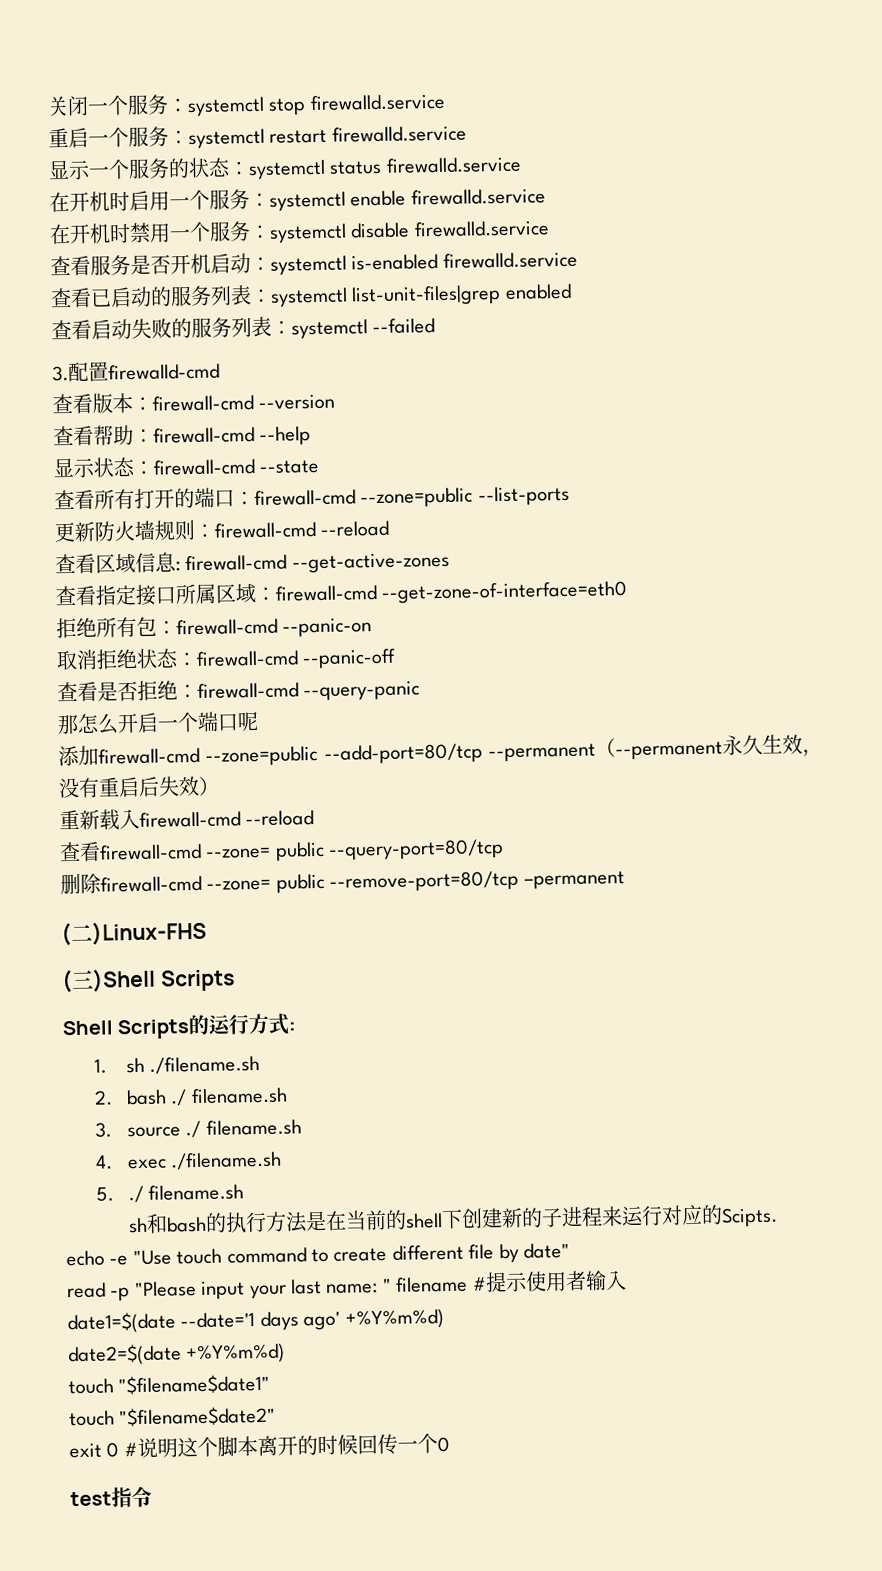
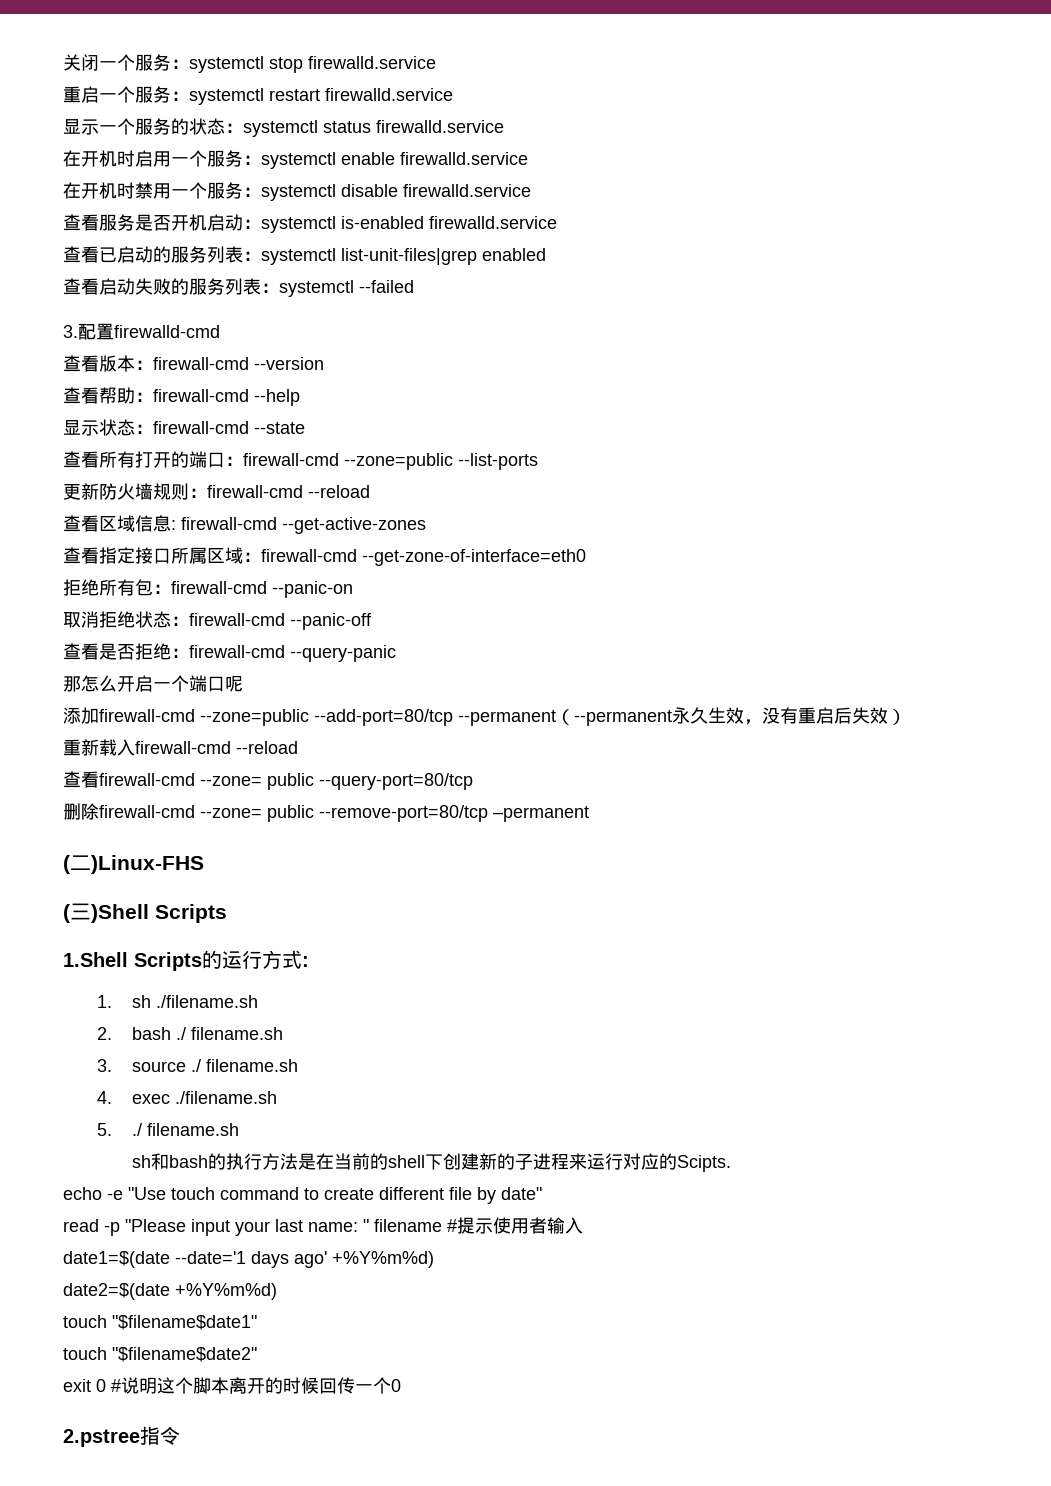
- Shell Scripts的运行方式:
+ 1.Shell Scripts的运行方式:
- test指令
+ 2.pstree指令

